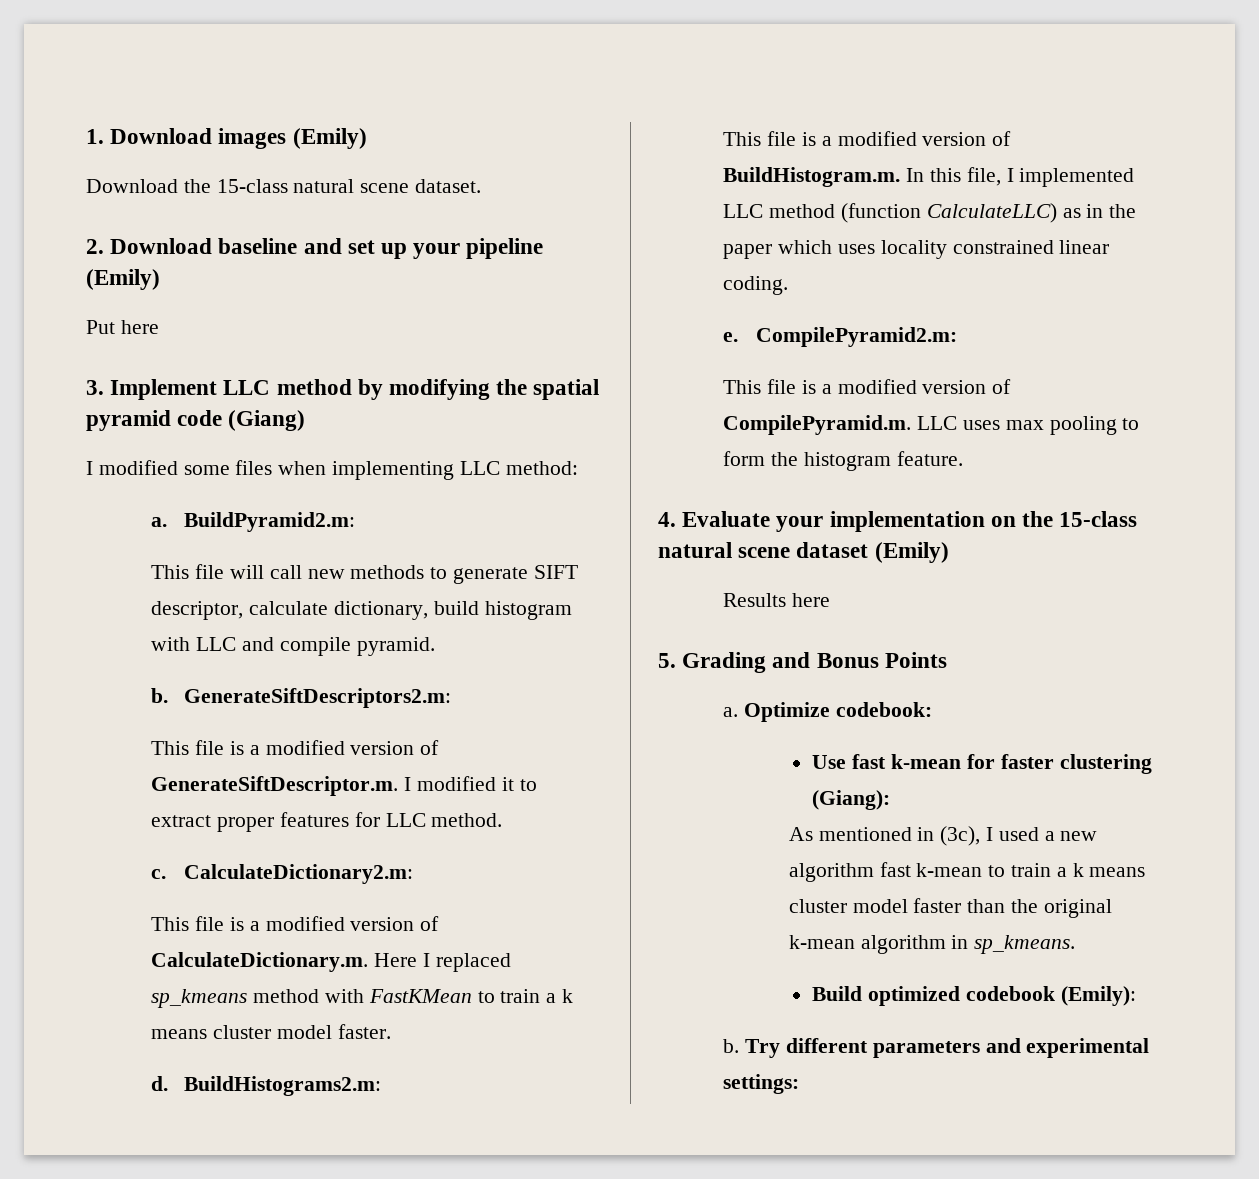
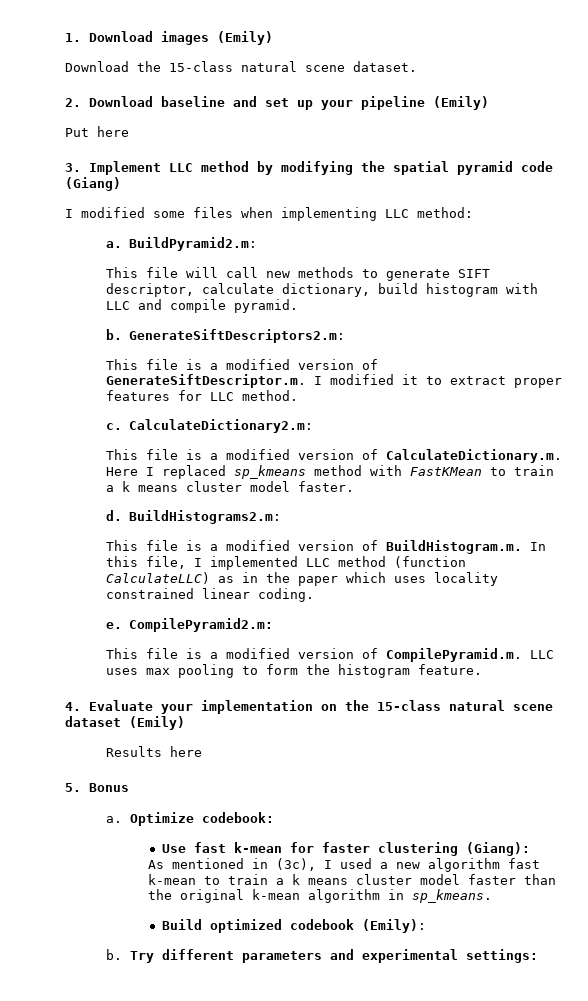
- 5. Grading and Bonus Points
+ 5. Bonus

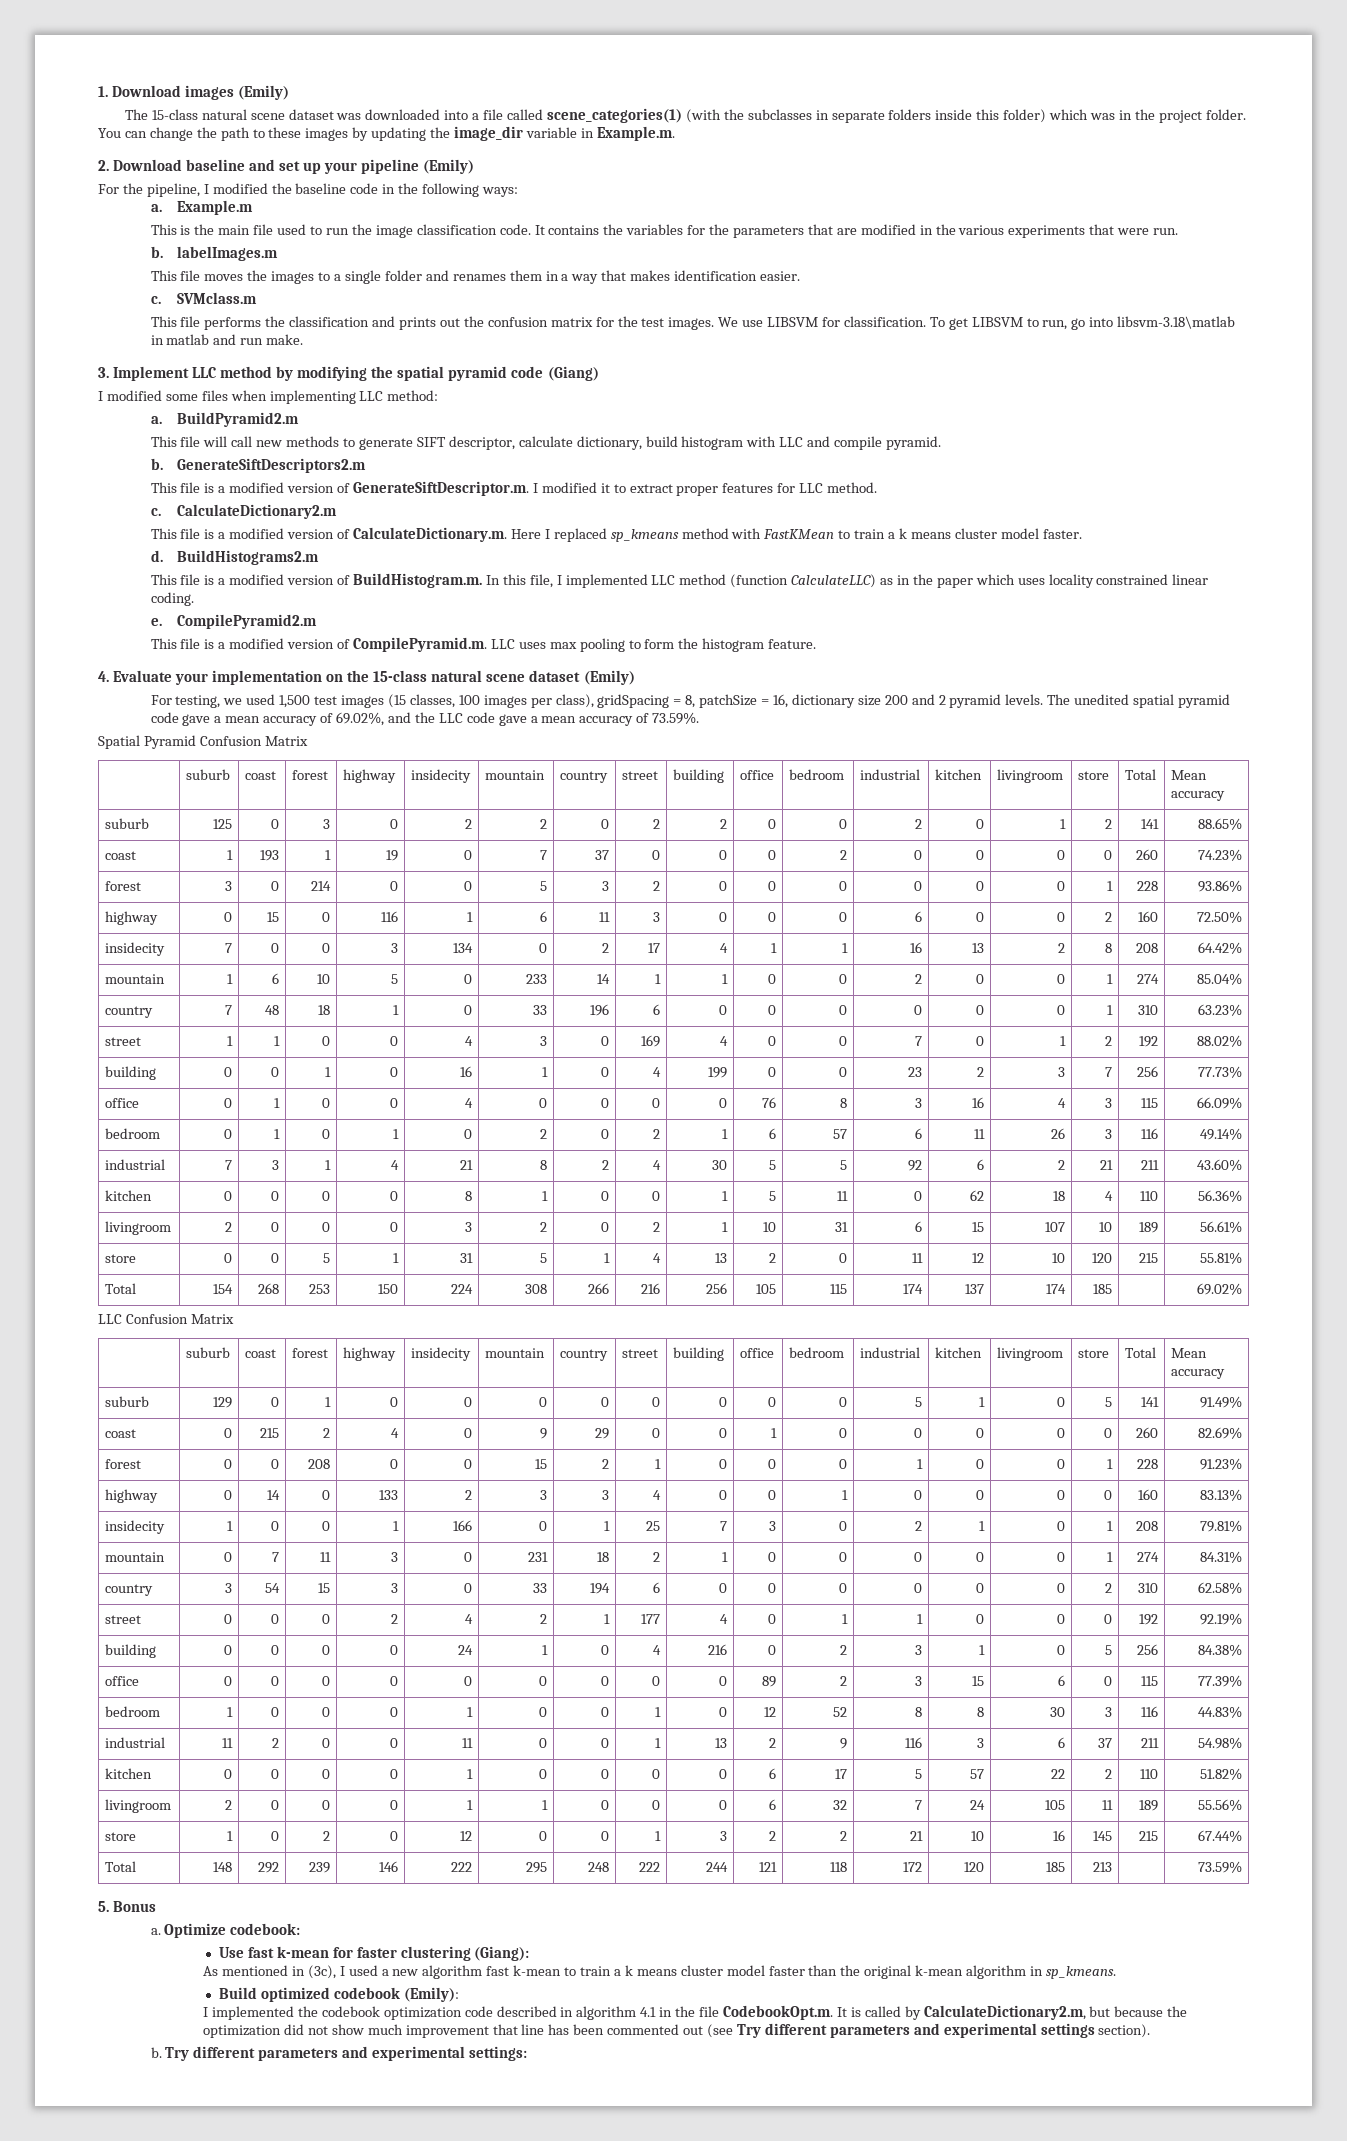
- Download the 15-class natural scene dataset.
+ The 15-class natural scene dataset was downloaded into a file called scene_categories(1) (with the subclasses in separate folders inside this folder) which was in the project folder. You can change the path to these images by updating the image_dir variable in Example.m.
- Put here
+ For the pipeline, I modified the baseline code in the following ways:
+ a. Example.m
+ This is the main file used to run the image classification code. It contains the variables for the parameters that are modified in the various experiments that were run.
+ b. labelImages.m
+ This file moves the images to a single folder and renames them in a way that makes identification easier.
+ c. SVMclass.m
+ This file performs the classification and prints out the confusion matrix for the test images. We use LIBSVM for classification. To get LIBSVM to run, go into libsvm-3.18\matlab in matlab and run make.
- BuildPyramid2.m:
+ BuildPyramid2.m
- GenerateSiftDescriptors2.m:
+ GenerateSiftDescriptors2.m
- CalculateDictionary2.m:
+ CalculateDictionary2.m
- BuildHistograms2.m:
+ BuildHistograms2.m
- CompilePyramid2.m:
+ CompilePyramid2.m
- Results here
+ For testing, we used 1,500 test images (15 classes, 100 images per class), gridSpacing = 8, patchSize = 16, dictionary size 200 and 2 pyramid levels. The unedited spatial pyramid code gave a mean accuracy of 69.02%, and the LLC code gave a mean accuracy of 73.59%.
+ Spatial Pyramid Confusion Matrix
+ | suburb | coast | forest | highway | insidecity | mountain | country | street | building | office | bedroom | industrial | kitchen | livingroom | store | Total | Mean accuracy
+ suburb | 125 | 0 | 3 | 0 | 2 | 2 | 0 | 2 | 2 | 0 | 0 | 2 | 0 | 1 | 2 | 141 | 88.65%
+ coast | 1 | 193 | 1 | 19 | 0 | 7 | 37 | 0 | 0 | 0 | 2 | 0 | 0 | 0 | 0 | 260 | 74.23%
+ forest | 3 | 0 | 214 | 0 | 0 | 5 | 3 | 2 | 0 | 0 | 0 | 0 | 0 | 0 | 1 | 228 | 93.86%
+ highway | 0 | 15 | 0 | 116 | 1 | 6 | 11 | 3 | 0 | 0 | 0 | 6 | 0 | 0 | 2 | 160 | 72.50%
+ insidecity | 7 | 0 | 0 | 3 | 134 | 0 | 2 | 17 | 4 | 1 | 1 | 16 | 13 | 2 | 8 | 208 | 64.42%
+ mountain | 1 | 6 | 10 | 5 | 0 | 233 | 14 | 1 | 1 | 0 | 0 | 2 | 0 | 0 | 1 | 274 | 85.04%
+ country | 7 | 48 | 18 | 1 | 0 | 33 | 196 | 6 | 0 | 0 | 0 | 0 | 0 | 0 | 1 | 310 | 63.23%
+ street | 1 | 1 | 0 | 0 | 4 | 3 | 0 | 169 | 4 | 0 | 0 | 7 | 0 | 1 | 2 | 192 | 88.02%
+ building | 0 | 0 | 1 | 0 | 16 | 1 | 0 | 4 | 199 | 0 | 0 | 23 | 2 | 3 | 7 | 256 | 77.73%
+ office | 0 | 1 | 0 | 0 | 4 | 0 | 0 | 0 | 0 | 76 | 8 | 3 | 16 | 4 | 3 | 115 | 66.09%
+ bedroom | 0 | 1 | 0 | 1 | 0 | 2 | 0 | 2 | 1 | 6 | 57 | 6 | 11 | 26 | 3 | 116 | 49.14%
+ industrial | 7 | 3 | 1 | 4 | 21 | 8 | 2 | 4 | 30 | 5 | 5 | 92 | 6 | 2 | 21 | 211 | 43.60%
+ kitchen | 0 | 0 | 0 | 0 | 8 | 1 | 0 | 0 | 1 | 5 | 11 | 0 | 62 | 18 | 4 | 110 | 56.36%
+ livingroom | 2 | 0 | 0 | 0 | 3 | 2 | 0 | 2 | 1 | 10 | 31 | 6 | 15 | 107 | 10 | 189 | 56.61%
+ store | 0 | 0 | 5 | 1 | 31 | 5 | 1 | 4 | 13 | 2 | 0 | 11 | 12 | 10 | 120 | 215 | 55.81%
+ Total | 154 | 268 | 253 | 150 | 224 | 308 | 266 | 216 | 256 | 105 | 115 | 174 | 137 | 174 | 185 | | 69.02%
+ LLC Confusion Matrix
+ | suburb | coast | forest | highway | insidecity | mountain | country | street | building | office | bedroom | industrial | kitchen | livingroom | store | Total | Mean accuracy
+ suburb | 129 | 0 | 1 | 0 | 0 | 0 | 0 | 0 | 0 | 0 | 0 | 5 | 1 | 0 | 5 | 141 | 91.49%
+ coast | 0 | 215 | 2 | 4 | 0 | 9 | 29 | 0 | 0 | 1 | 0 | 0 | 0 | 0 | 0 | 260 | 82.69%
+ forest | 0 | 0 | 208 | 0 | 0 | 15 | 2 | 1 | 0 | 0 | 0 | 1 | 0 | 0 | 1 | 228 | 91.23%
+ highway | 0 | 14 | 0 | 133 | 2 | 3 | 3 | 4 | 0 | 0 | 1 | 0 | 0 | 0 | 0 | 160 | 83.13%
+ insidecity | 1 | 0 | 0 | 1 | 166 | 0 | 1 | 25 | 7 | 3 | 0 | 2 | 1 | 0 | 1 | 208 | 79.81%
+ mountain | 0 | 7 | 11 | 3 | 0 | 231 | 18 | 2 | 1 | 0 | 0 | 0 | 0 | 0 | 1 | 274 | 84.31%
+ country | 3 | 54 | 15 | 3 | 0 | 33 | 194 | 6 | 0 | 0 | 0 | 0 | 0 | 0 | 2 | 310 | 62.58%
+ street | 0 | 0 | 0 | 2 | 4 | 2 | 1 | 177 | 4 | 0 | 1 | 1 | 0 | 0 | 0 | 192 | 92.19%
+ building | 0 | 0 | 0 | 0 | 24 | 1 | 0 | 4 | 216 | 0 | 2 | 3 | 1 | 0 | 5 | 256 | 84.38%
+ office | 0 | 0 | 0 | 0 | 0 | 0 | 0 | 0 | 0 | 89 | 2 | 3 | 15 | 6 | 0 | 115 | 77.39%
+ bedroom | 1 | 0 | 0 | 0 | 1 | 0 | 0 | 1 | 0 | 12 | 52 | 8 | 8 | 30 | 3 | 116 | 44.83%
+ industrial | 11 | 2 | 0 | 0 | 11 | 0 | 0 | 1 | 13 | 2 | 9 | 116 | 3 | 6 | 37 | 211 | 54.98%
+ kitchen | 0 | 0 | 0 | 0 | 1 | 0 | 0 | 0 | 0 | 6 | 17 | 5 | 57 | 22 | 2 | 110 | 51.82%
+ livingroom | 2 | 0 | 0 | 0 | 1 | 1 | 0 | 0 | 0 | 6 | 32 | 7 | 24 | 105 | 11 | 189 | 55.56%
+ store | 1 | 0 | 2 | 0 | 12 | 0 | 0 | 1 | 3 | 2 | 2 | 21 | 10 | 16 | 145 | 215 | 67.44%
+ Total | 148 | 292 | 239 | 146 | 222 | 295 | 248 | 222 | 244 | 121 | 118 | 172 | 120 | 185 | 213 | | 73.59%
+ I implemented the codebook optimization code described in algorithm 4.1 in the file CodebookOpt.m. It is called by CalculateDictionary2.m, but because the optimization did not show much improvement that line has been commented out (see Try different parameters and experimental settings section).

